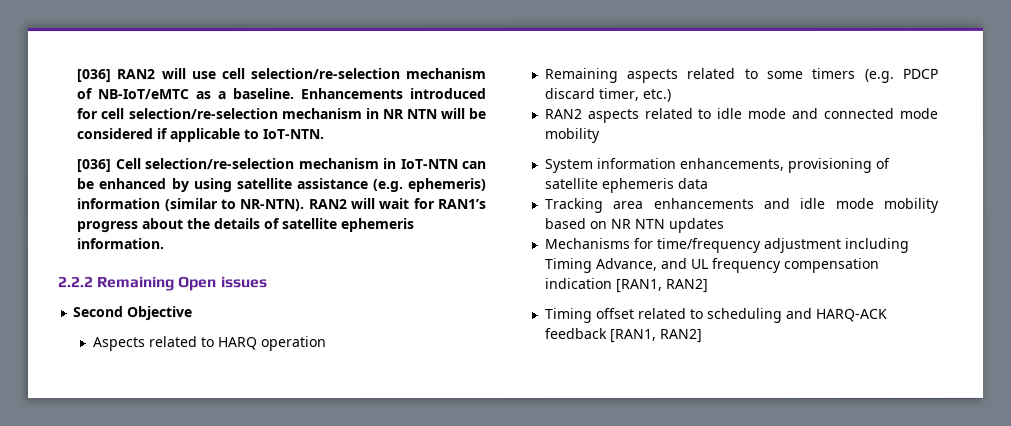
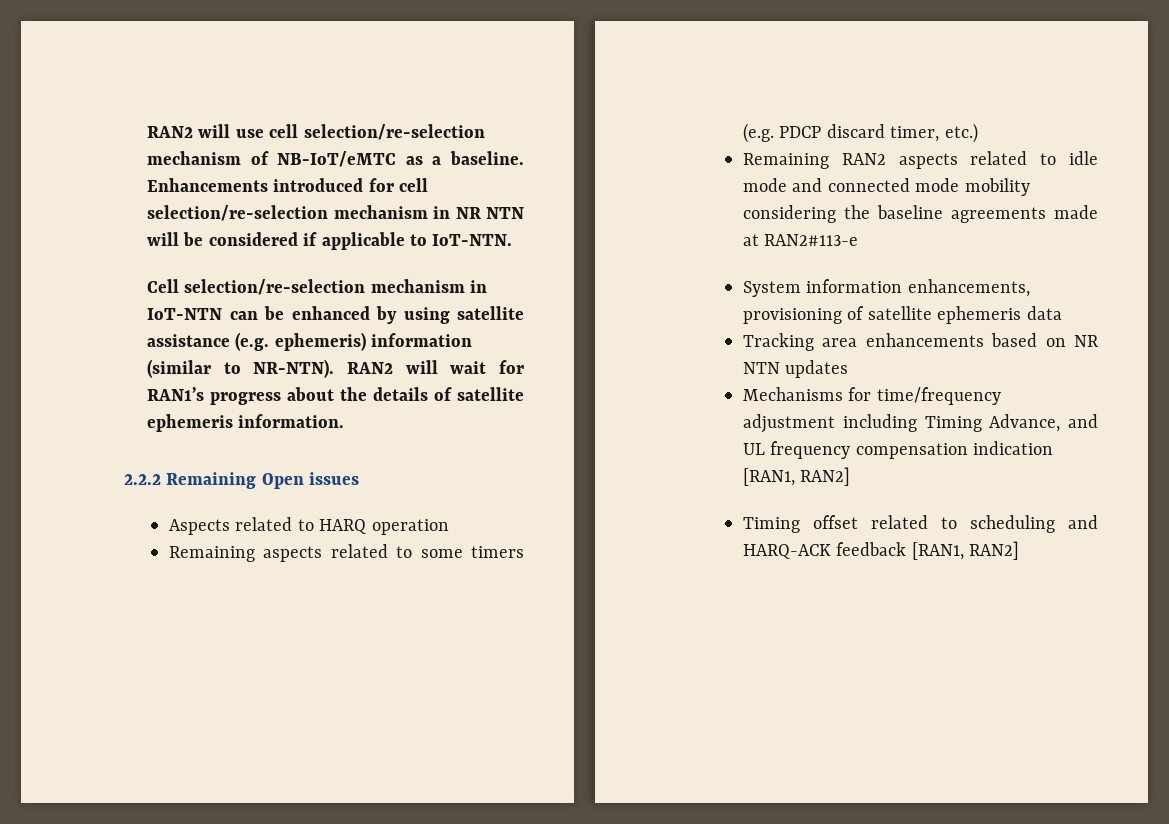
- [036] RAN2 will use cell selection/re-selection mechanism of NB-IoT/eMTC as a baseline.
+ RAN2 will use cell selection/re-selection mechanism of NB-IoT/eMTC as a baseline.
- [036] Cell selection/re-selection mechanism in IoT-NTN can be enhanced by using satellite assistance (e.g. ephemeris) information (similar to NR-NTN).
+ Cell selection/re-selection mechanism in IoT-NTN can be enhanced by using satellite assistance (e.g. ephemeris) information (similar to NR-NTN).
- Second Objective
- RAN2 aspects related to idle mode and connected mode mobility
+ Remaining RAN2 aspects related to idle mode and connected mode mobility considering the baseline agreements made at RAN2#113-e
- Tracking area enhancements and idle mode mobility based on NR NTN updates
+ Tracking area enhancements based on NR NTN updates

